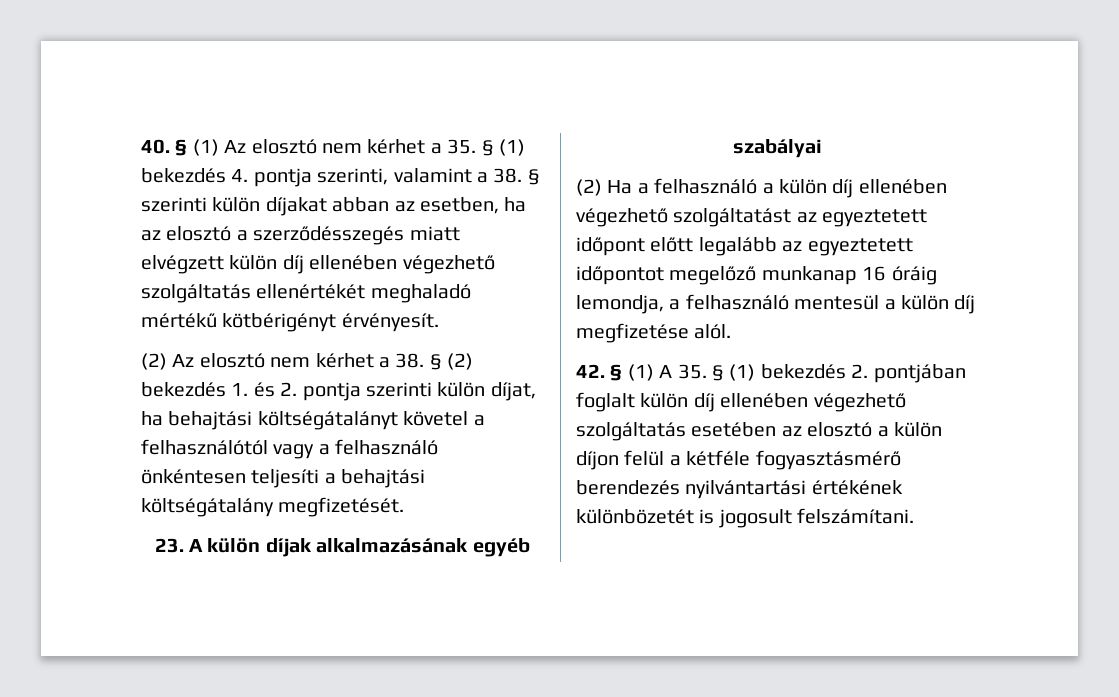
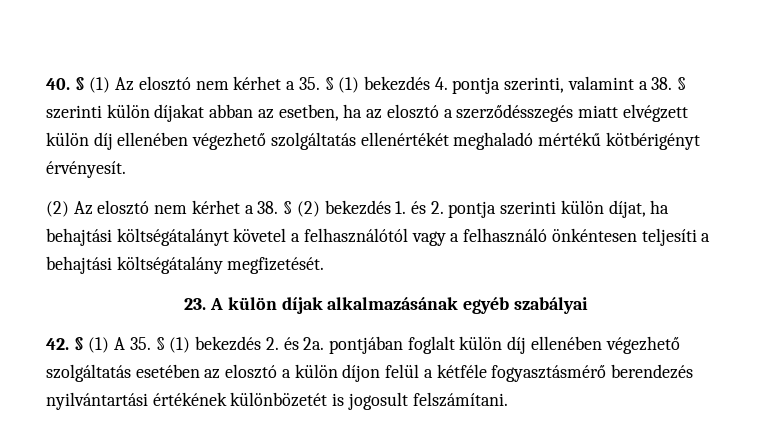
- (2) Ha a felhasználó a külön díj ellenében végezhető szolgáltatást az egyeztetett időpont előtt legalább az egyeztetett időpontot megelőző munkanap 16 óráig lemondja, a felhasználó mentesül a külön díj megfizetése alól.
- 42. § (1) A 35. § (1) bekezdés 2. pontjában foglalt külön díj ellenében végezhető szolgáltatás esetében az elosztó a külön díjon felül a kétféle fogyasztásmérő berendezés nyilvántartási értékének különbözetét is jogosult felszámítani.
+ 42. § (1) A 35. § (1) bekezdés 2. és 2a. pontjában foglalt külön díj ellenében végezhető szolgáltatás esetében az elosztó a külön díjon felül a kétféle fogyasztásmérő berendezés nyilvántartási értékének különbözetét is jogosult felszámítani.

